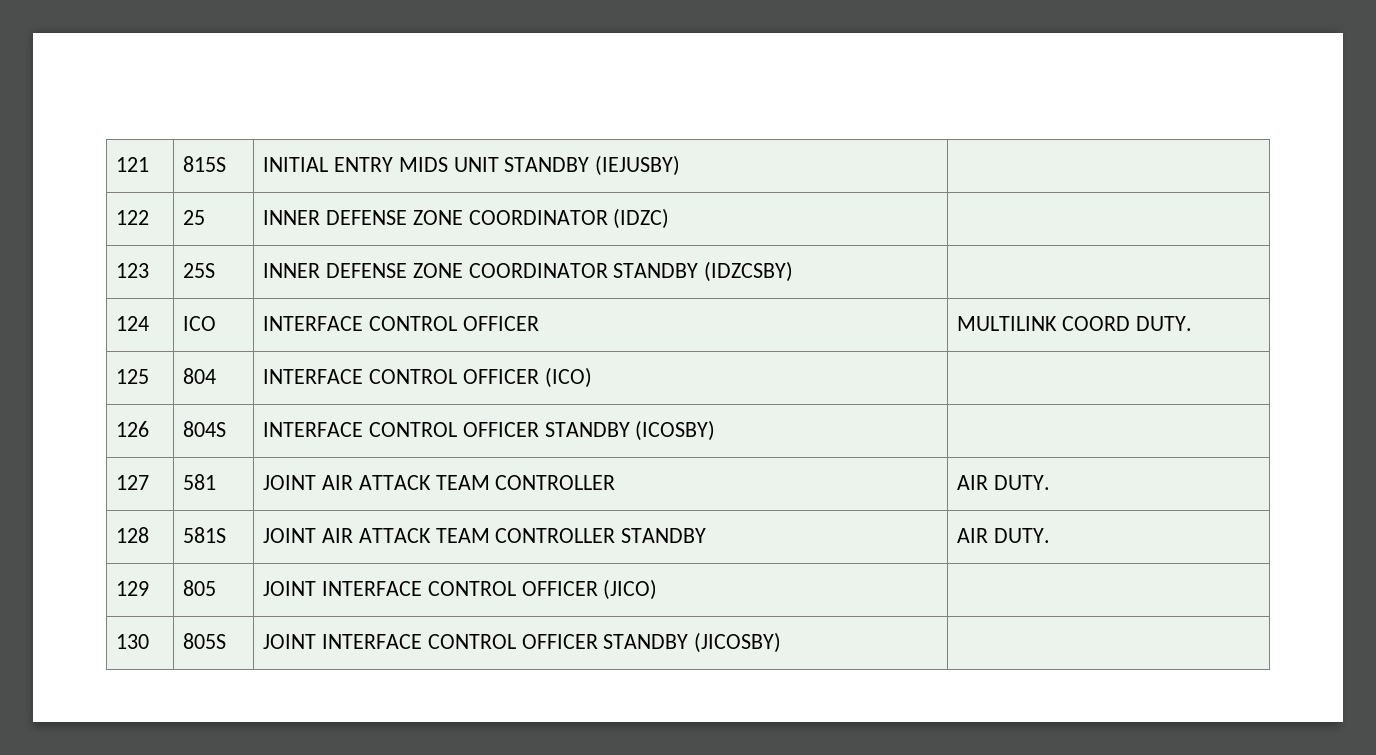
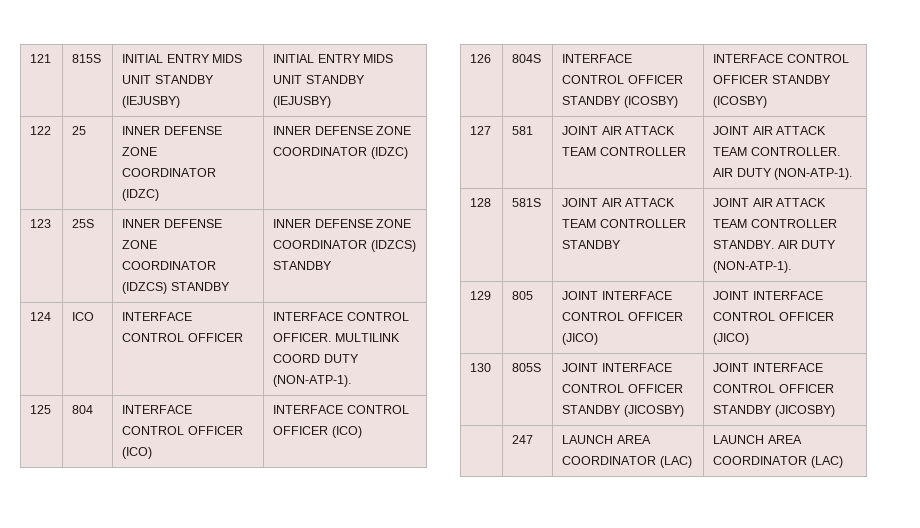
- 121 | 815S | INITIAL ENTRY MIDS UNIT STANDBY (IEJUSBY) |
+ 121 | 815S | INITIAL ENTRY MIDS UNIT STANDBY (IEJUSBY) | INITIAL ENTRY MIDS UNIT STANDBY (IEJUSBY)
- 122 | 25 | INNER DEFENSE ZONE COORDINATOR (IDZC) |
+ 122 | 25 | INNER DEFENSE ZONE COORDINATOR (IDZC) | INNER DEFENSE ZONE COORDINATOR (IDZC)
- 123 | 25S | INNER DEFENSE ZONE COORDINATOR STANDBY (IDZCSBY) |
+ 123 | 25S | INNER DEFENSE ZONE COORDINATOR (IDZCS) STANDBY | INNER DEFENSE ZONE COORDINATOR (IDZCS) STANDBY
- 124 | ICO | INTERFACE CONTROL OFFICER | MULTILINK COORD DUTY.
+ 124 | ICO | INTERFACE CONTROL OFFICER | INTERFACE CONTROL OFFICER. MULTILINK COORD DUTY (NON-ATP-1).
- 125 | 804 | INTERFACE CONTROL OFFICER (ICO) |
+ 125 | 804 | INTERFACE CONTROL OFFICER (ICO) | INTERFACE CONTROL OFFICER (ICO)
- 126 | 804S | INTERFACE CONTROL OFFICER STANDBY (ICOSBY) |
+ 126 | 804S | INTERFACE CONTROL OFFICER STANDBY (ICOSBY) | INTERFACE CONTROL OFFICER STANDBY (ICOSBY)
- 127 | 581 | JOINT AIR ATTACK TEAM CONTROLLER | AIR DUTY.
+ 127 | 581 | JOINT AIR ATTACK TEAM CONTROLLER | JOINT AIR ATTACK TEAM CONTROLLER. AIR DUTY (NON-ATP-1).
- 128 | 581S | JOINT AIR ATTACK TEAM CONTROLLER STANDBY | AIR DUTY.
+ 128 | 581S | JOINT AIR ATTACK TEAM CONTROLLER STANDBY | JOINT AIR ATTACK TEAM CONTROLLER STANDBY. AIR DUTY (NON-ATP-1).
- 129 | 805 | JOINT INTERFACE CONTROL OFFICER (JICO) |
+ 129 | 805 | JOINT INTERFACE CONTROL OFFICER (JICO) | JOINT INTERFACE CONTROL OFFICER (JICO)
- 130 | 805S | JOINT INTERFACE CONTROL OFFICER STANDBY (JICOSBY) |
+ 130 | 805S | JOINT INTERFACE CONTROL OFFICER STANDBY (JICOSBY) | JOINT INTERFACE CONTROL OFFICER STANDBY (JICOSBY)
+ | 247 | LAUNCH AREA COORDINATOR (LAC) | LAUNCH AREA COORDINATOR (LAC)

